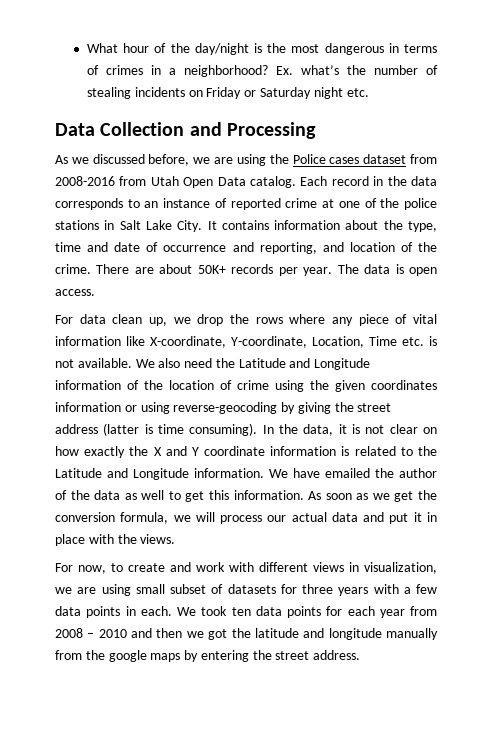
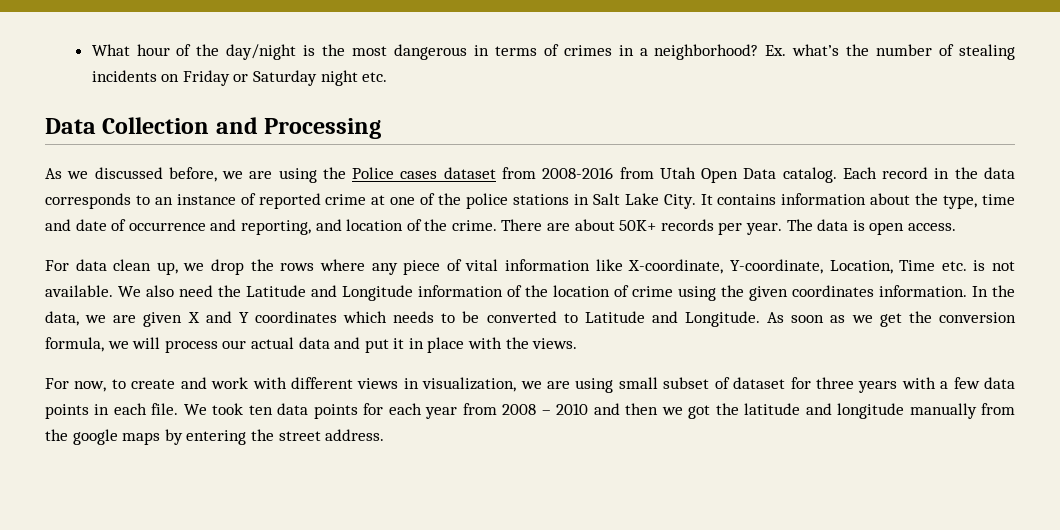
- We also need the Latitude and Longitude information of the location of crime using the given coordinates information or using reverse-geocoding by giving the street address (latter is time consuming). In the data, it is not clear on how exactly the X and Y coordinate information is related to the Latitude and Longitude information. We have emailed the author of the data as well to get this information.
+ We also need the Latitude and Longitude information of the location of crime using the given coordinates information. In the data, we are given X and Y coordinates which needs to be converted to Latitude and Longitude.
- For now, to create and work with different views in visualization, we are using small subset of datasets for three years with a few data points in each.
+ For now, to create and work with different views in visualization, we are using small subset of dataset for three years with a few data points in each file.

